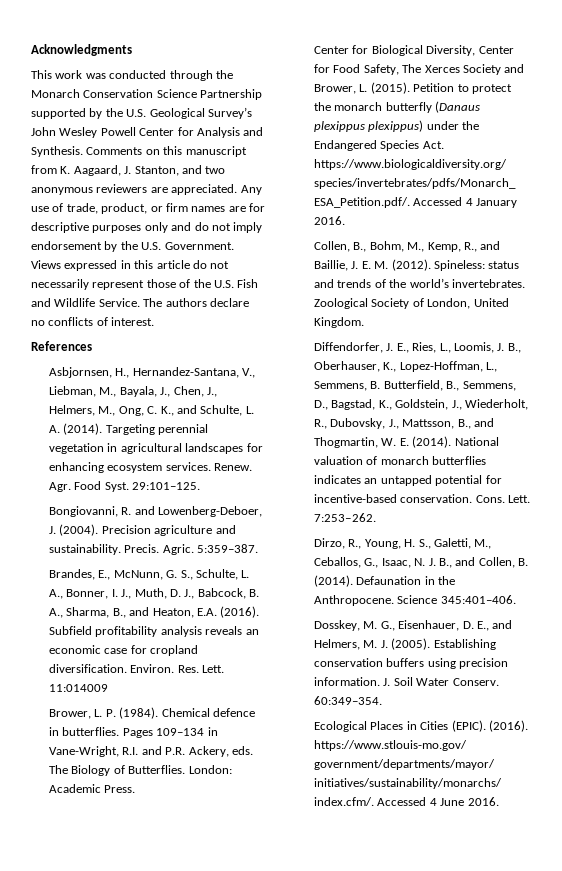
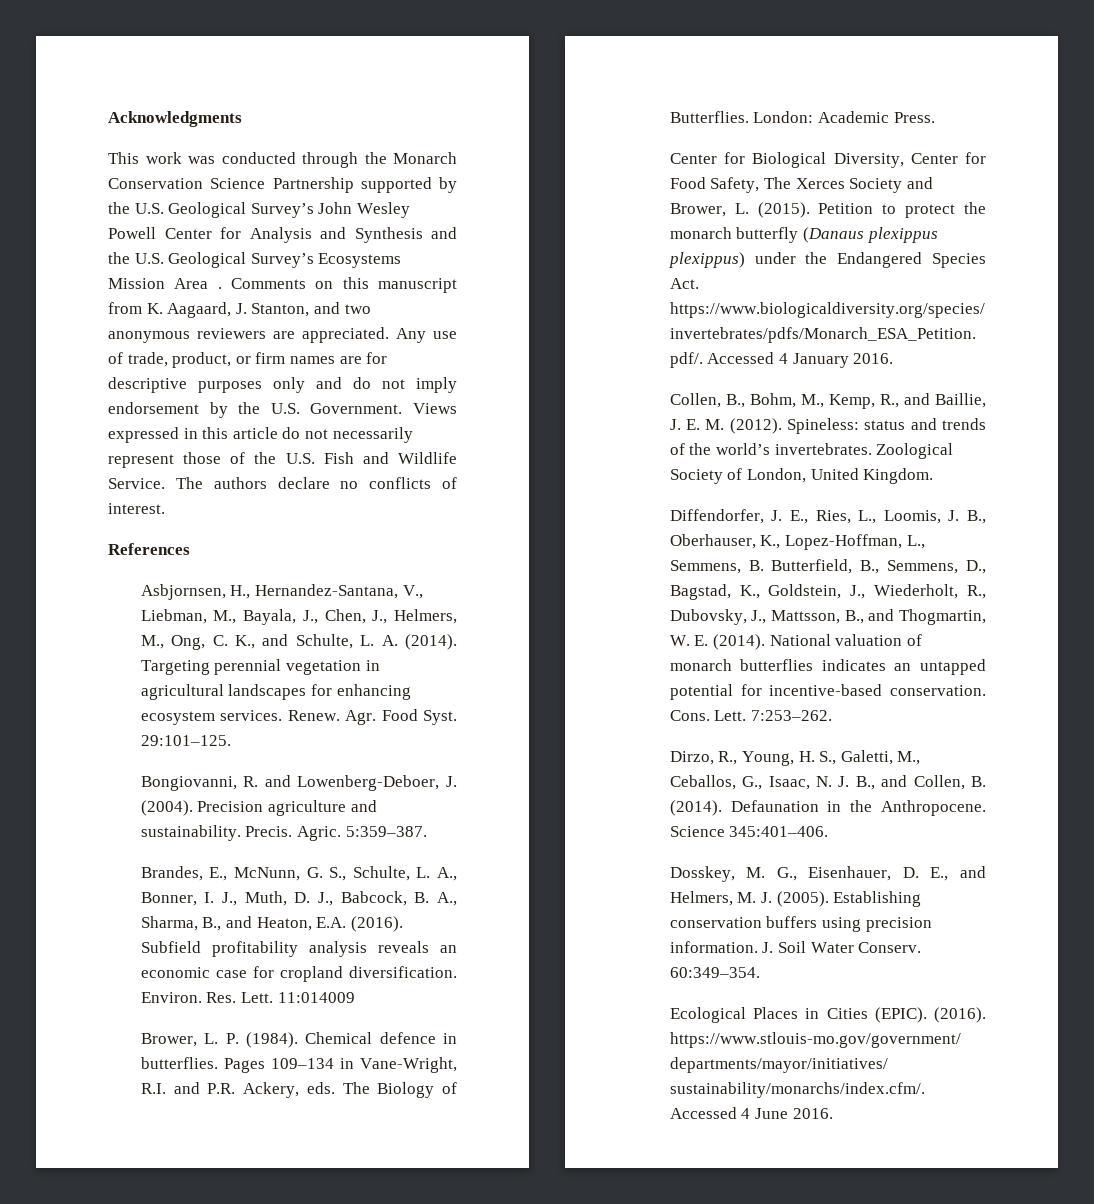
- This work was conducted through the Monarch Conservation Science Partnership supported by the U.S. Geological Survey’s John Wesley Powell Center for Analysis and Synthesis.
+ This work was conducted through the Monarch Conservation Science Partnership supported by the U.S. Geological Survey’s John Wesley Powell Center for Analysis and Synthesis and the U.S. Geological Survey’s Ecosystems Mission Area .

